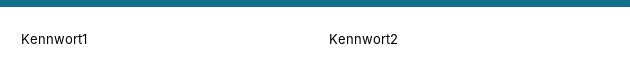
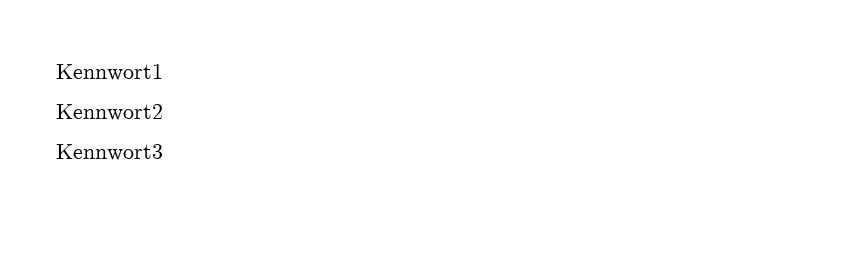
+ Kennwort3

